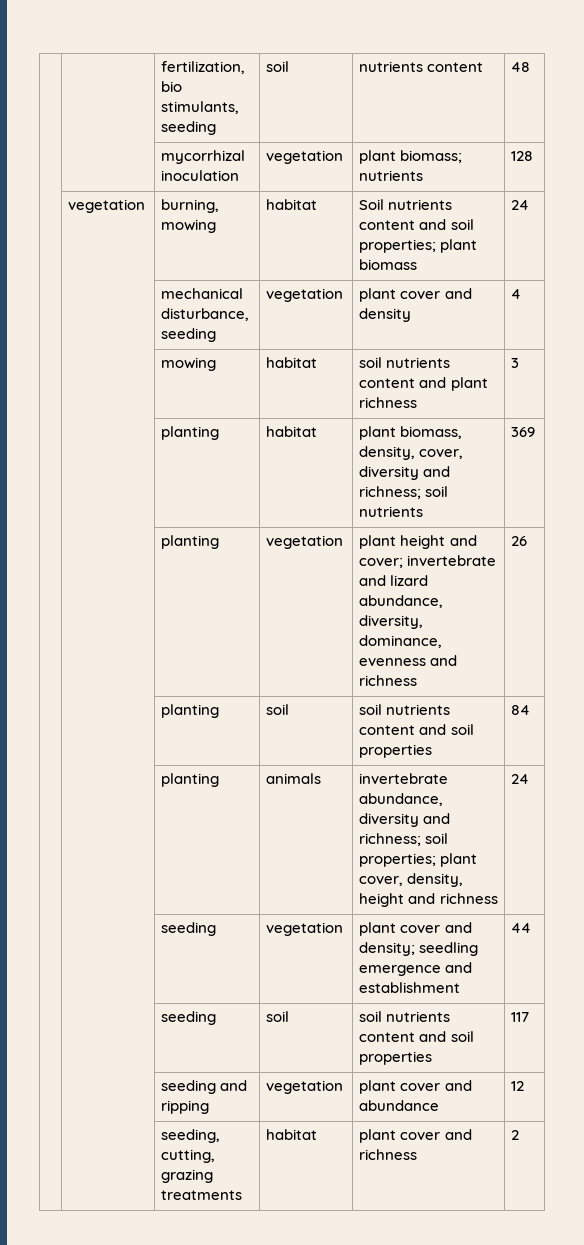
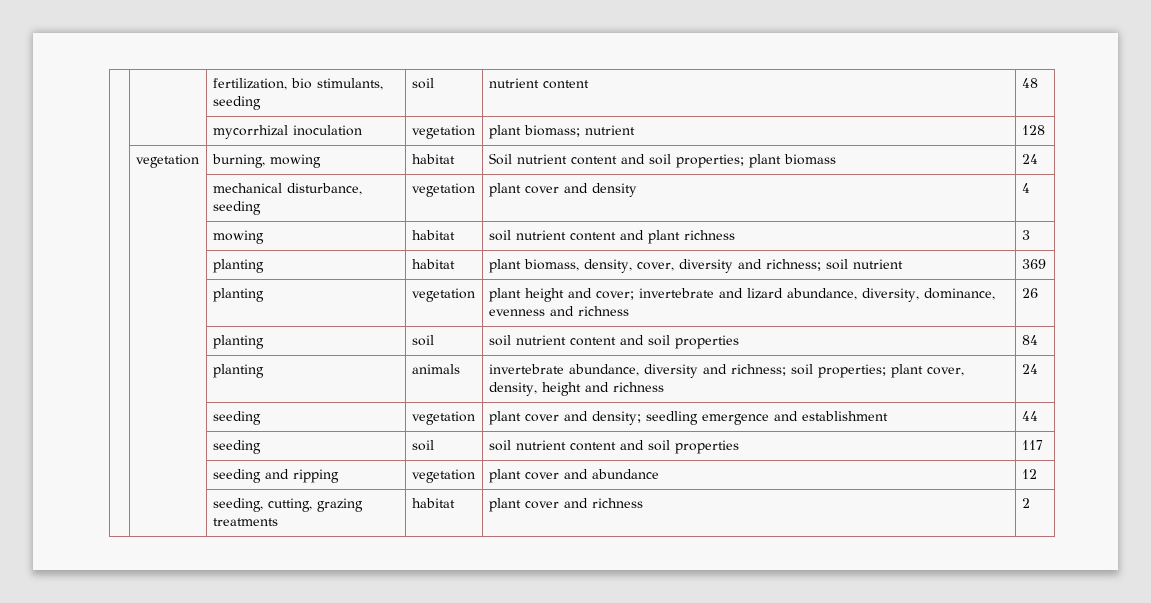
- | | fertilization, bio stimulants, seeding | soil | nutrients content | 48
+ | | fertilization, bio stimulants, seeding | soil | nutrient content | 48
- | | mycorrhizal inoculation | vegetation | plant biomass; nutrients | 128
+ | | mycorrhizal inoculation | vegetation | plant biomass; nutrient | 128
- | vegetation | burning, mowing | habitat | Soil nutrients content and soil properties; plant biomass | 24
+ | vegetation | burning, mowing | habitat | Soil nutrient content and soil properties; plant biomass | 24
- | | mowing | habitat | soil nutrients content and plant richness | 3
+ | | mowing | habitat | soil nutrient content and plant richness | 3
- | | planting | habitat | plant biomass, density, cover, diversity and richness; soil nutrients | 369
+ | | planting | habitat | plant biomass, density, cover, diversity and richness; soil nutrient | 369
- | | planting | soil | soil nutrients content and soil properties | 84
+ | | planting | soil | soil nutrient content and soil properties | 84
- | | seeding | soil | soil nutrients content and soil properties | 117
+ | | seeding | soil | soil nutrient content and soil properties | 117

